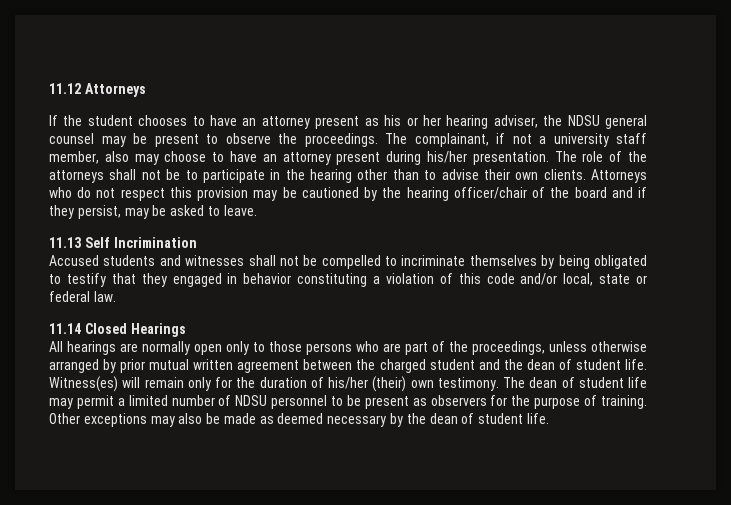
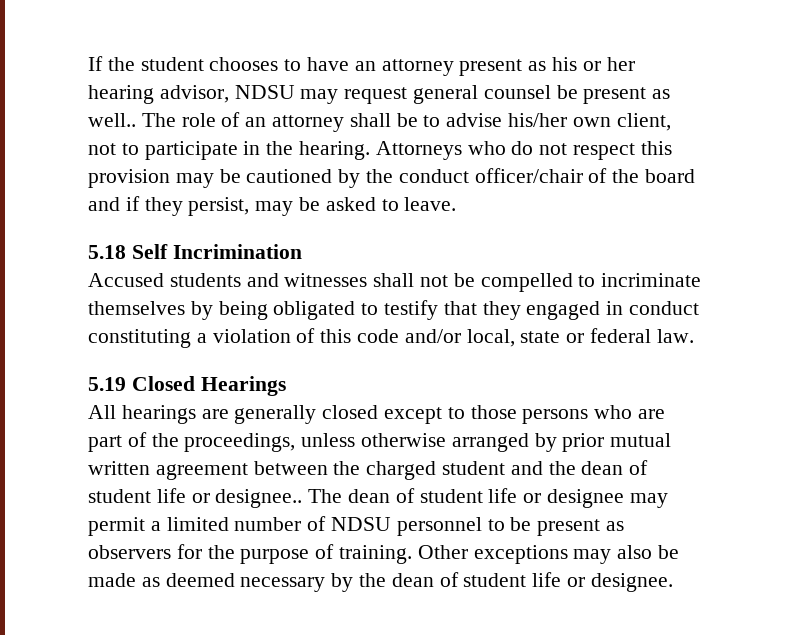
- 11.12 Attorneys
- If the student chooses to have an attorney present as his or her hearing adviser, the NDSU general counsel may be present to observe the proceedings. The complainant, if not a university staff member, also may choose to have an attorney present during his/her presentation. The role of the attorneys shall not be to participate in the hearing other than to advise their own clients.
+ If the student chooses to have an attorney present as his or her hearing advisor, NDSU may request general counsel be present as well.. The role of an attorney shall be to advise his/her own client, not to participate in the hearing.
- Attorneys who do not respect this provision may be cautioned by the hearing officer/chair of the board and if they persist, may be asked to leave.
+ Attorneys who do not respect this provision may be cautioned by the conduct officer/chair of the board and if they persist, may be asked to leave.
- 11.13 Self Incrimination
+ 5.18 Self Incrimination
- Accused students and witnesses shall not be compelled to incriminate themselves by being obligated to testify that they engaged in behavior constituting a violation of this code and/or local, state or federal law.
+ Accused students and witnesses shall not be compelled to incriminate themselves by being obligated to testify that they engaged in conduct constituting a violation of this code and/or local, state or federal law.
- 11.14 Closed Hearings
+ 5.19 Closed Hearings
- All hearings are normally open only to those persons who are part of the proceedings, unless otherwise arranged by prior mutual written agreement between the charged student and the dean of student life. Witness(es) will remain only for the duration of his/her (their) own testimony.
+ All hearings are generally closed except to those persons who are part of the proceedings, unless otherwise arranged by prior mutual written agreement between the charged student and the dean of student life or designee..
- The dean of student life may permit a limited number of NDSU personnel to be present as observers for the purpose of training.
+ The dean of student life or designee may permit a limited number of NDSU personnel to be present as observers for the purpose of training.
- Other exceptions may also be made as deemed necessary by the dean of student life.
+ Other exceptions may also be made as deemed necessary by the dean of student life or designee.

